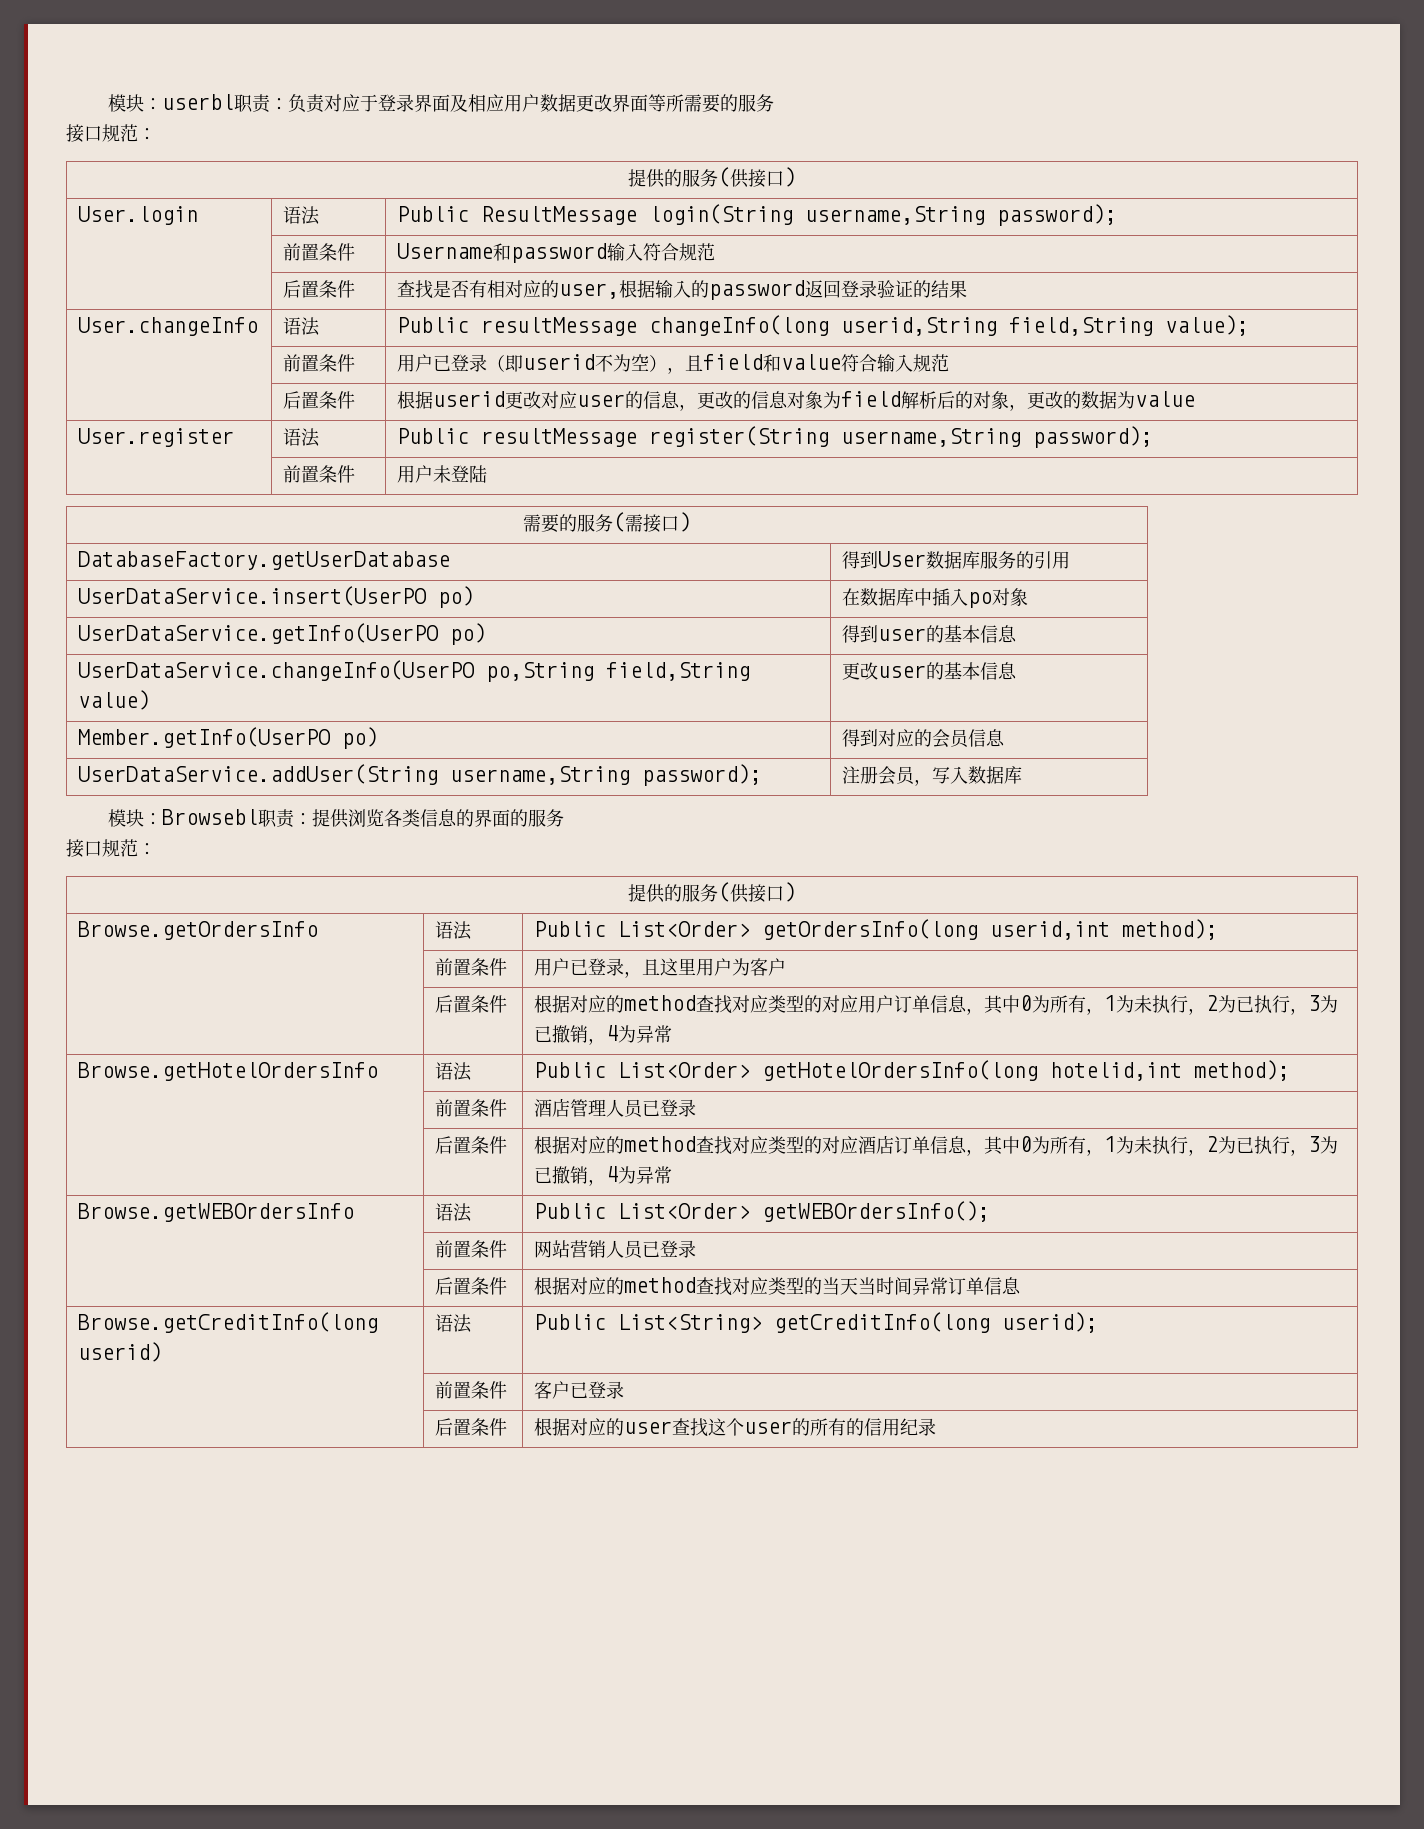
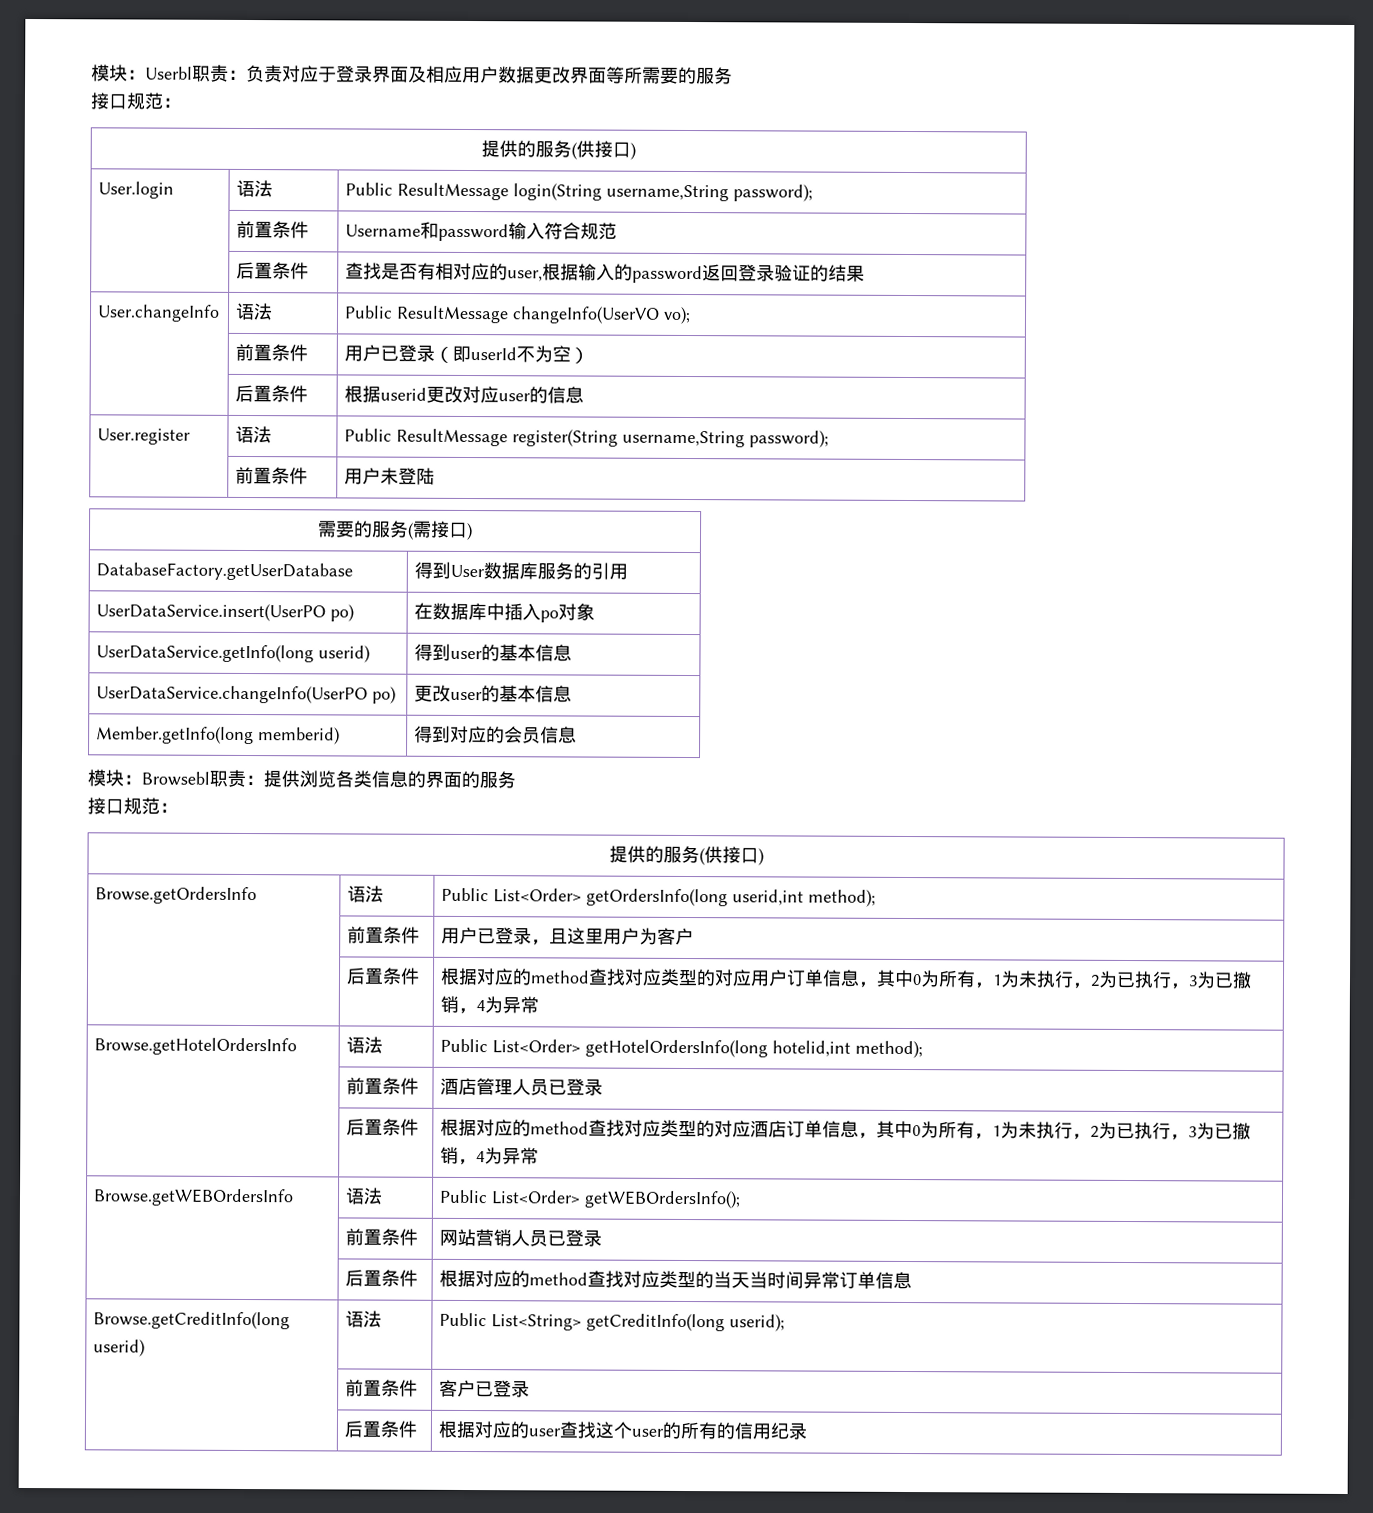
- 模块：userbl职责：负责对应于登录界面及相应用户数据更改界面等所需要的服务
+ 模块：Userbl职责：负责对应于登录界面及相应用户数据更改界面等所需要的服务
- User.changeInfo | 语法 | Public resultMessage changeInfo(long userid,String field,String value);
+ User.changeInfo | 语法 | Public ResultMessage changeInfo(UserVO vo);
- | 前置条件 | 用户已登录（即userid不为空），且field和value符合输入规范
+ | 前置条件 | 用户已登录（即userId不为空）
- | 后置条件 | 根据userid更改对应user的信息，更改的信息对象为field解析后的对象，更改的数据为value
+ | 后置条件 | 根据userid更改对应user的信息
- User.register | 语法 | Public resultMessage register(String username,String password);
+ User.register | 语法 | Public ResultMessage register(String username,String password);
- UserDataService.getInfo(UserPO po) | 得到user的基本信息
+ UserDataService.getInfo(long userid) | 得到user的基本信息
- UserDataService.changeInfo(UserPO po,String field,String value) | 更改user的基本信息
+ UserDataService.changeInfo(UserPO po) | 更改user的基本信息
- Member.getInfo(UserPO po) | 得到对应的会员信息
+ Member.getInfo(long memberid) | 得到对应的会员信息
- UserDataService.addUser(String username,String password); | 注册会员，写入数据库

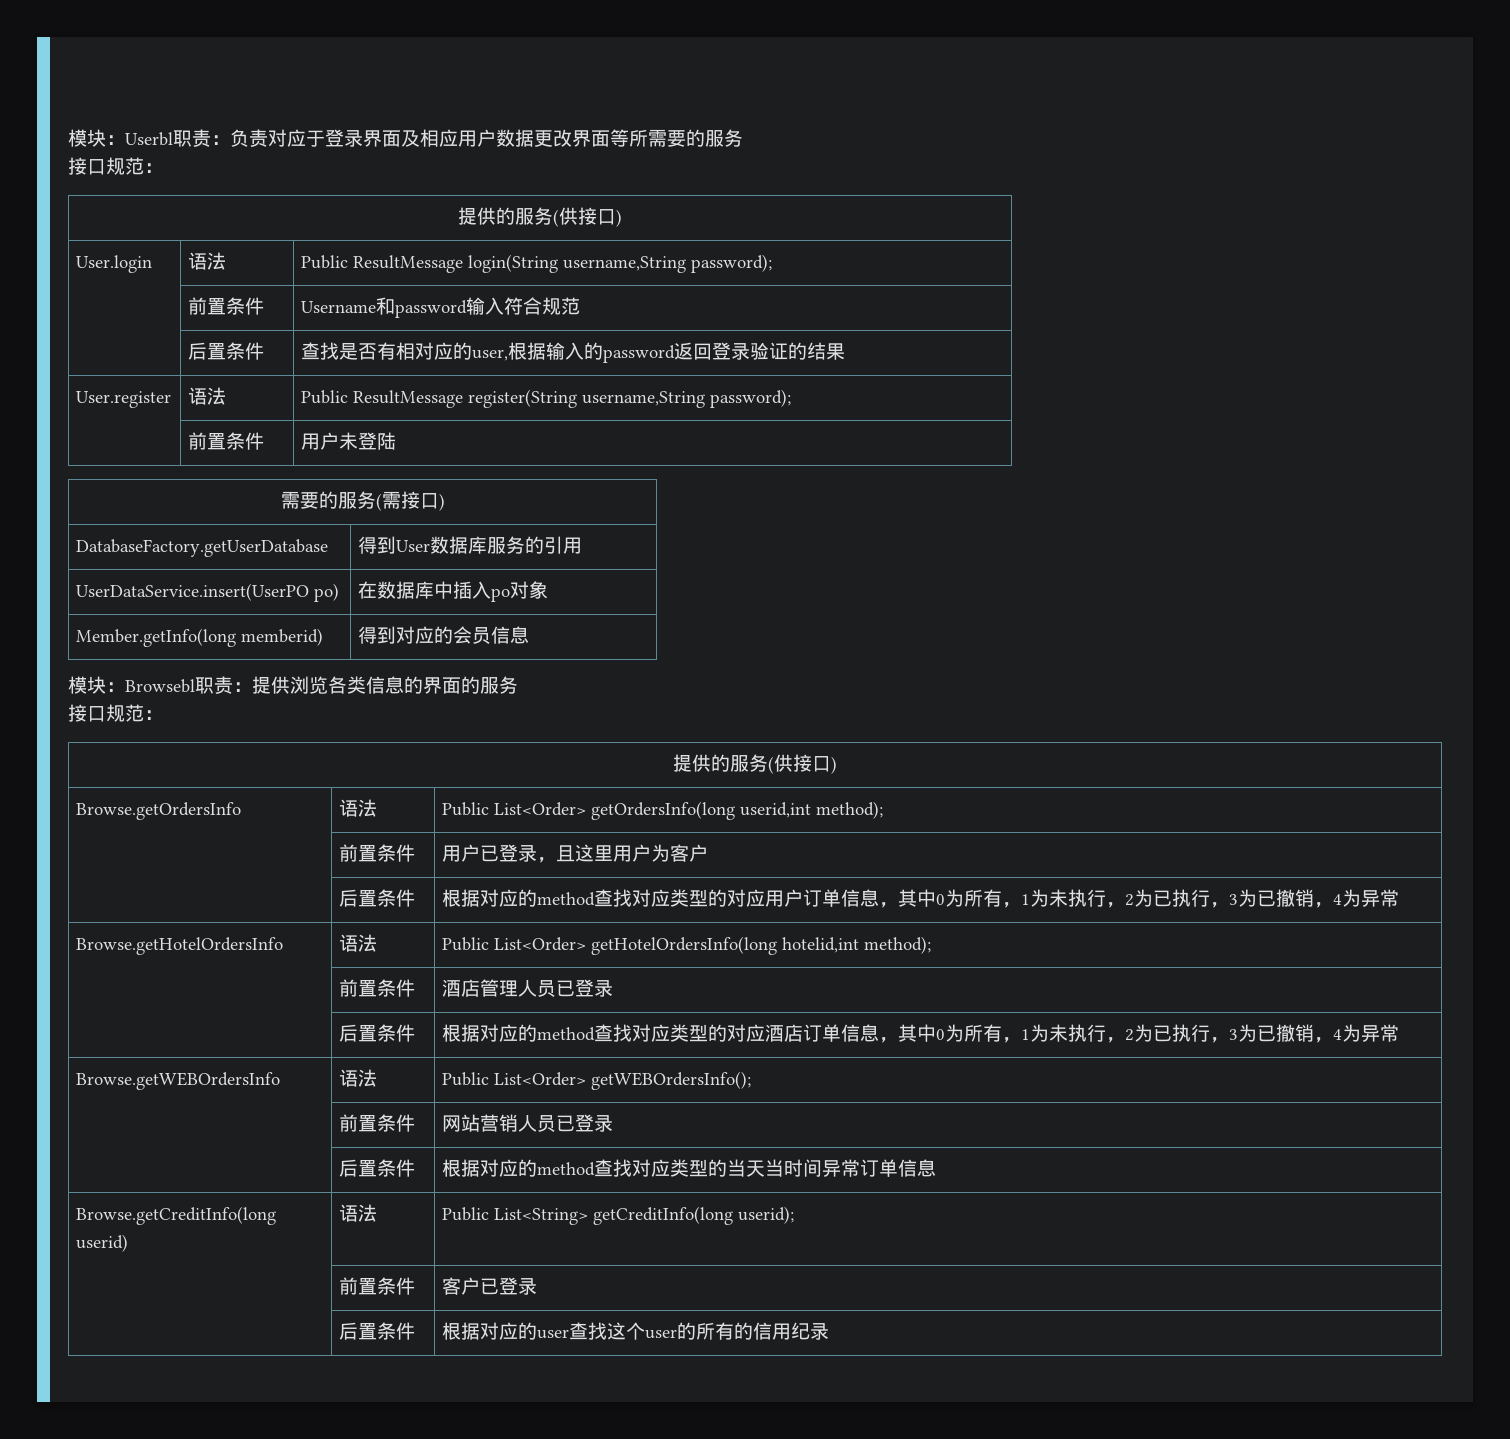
- User.changeInfo | 语法 | Public ResultMessage changeInfo(UserVO vo);
- | 前置条件 | 用户已登录（即userId不为空）
- | 后置条件 | 根据userid更改对应user的信息
- UserDataService.getInfo(long userid) | 得到user的基本信息
- UserDataService.changeInfo(UserPO po) | 更改user的基本信息

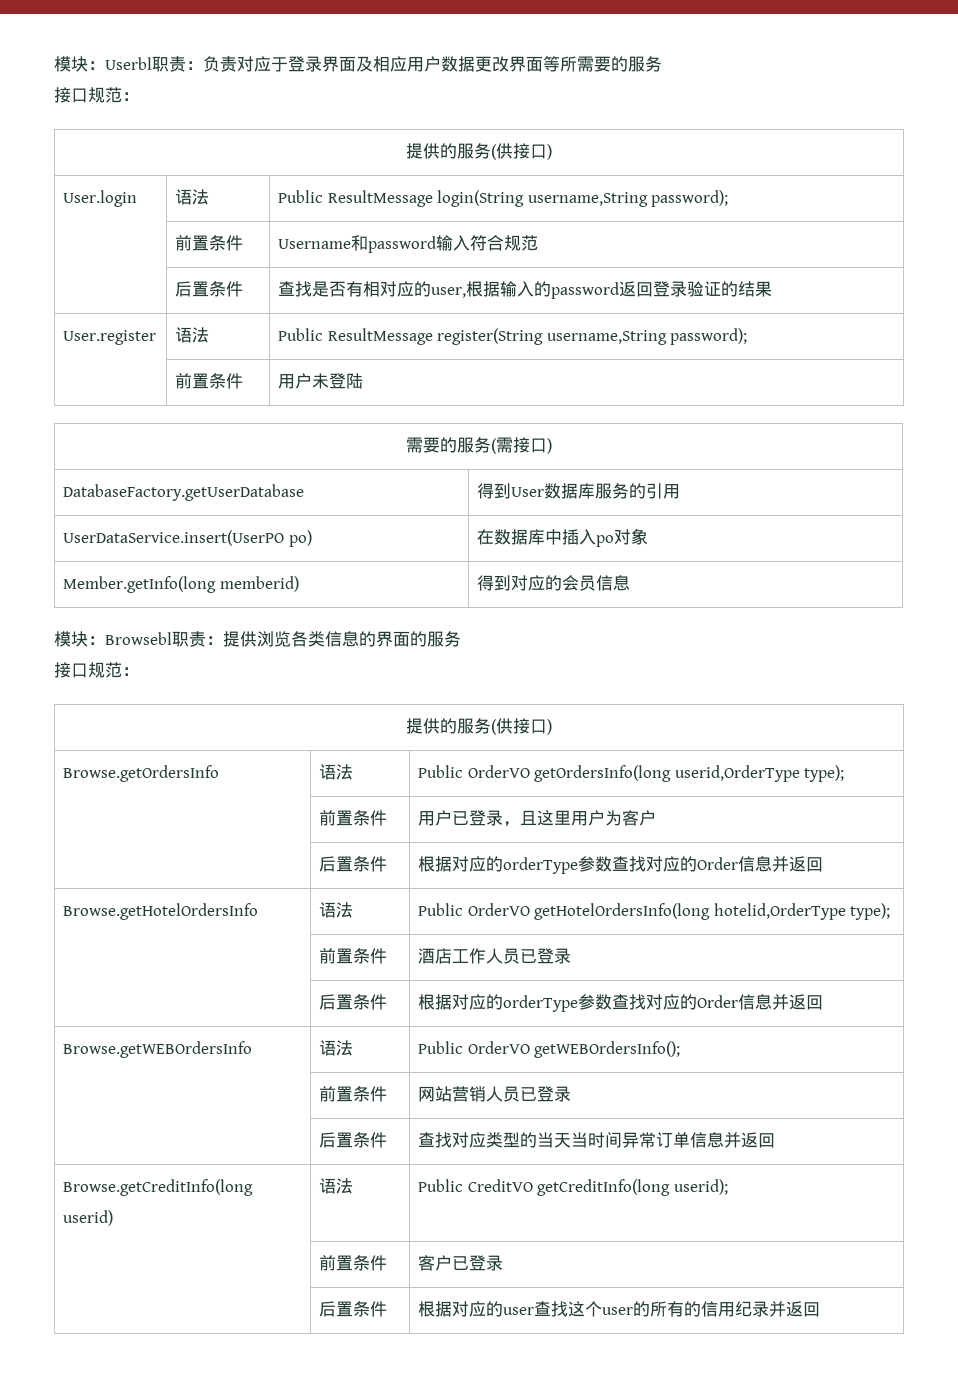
- Browse.getOrdersInfo | 语法 | Public List<Order> getOrdersInfo(long userid,int method);
+ Browse.getOrdersInfo | 语法 | Public OrderVO getOrdersInfo(long userid,OrderType type);
  | 前置条件 | 用户已登录，且这里用户为客户
- | 后置条件 | 根据对应的method查找对应类型的对应用户订单信息，其中0为所有，1为未执行，2为已执行，3为已撤销，4为异常
+ | 后置条件 | 根据对应的orderType参数查找对应的Order信息并返回
- Browse.getHotelOrdersInfo | 语法 | Public List<Order> getHotelOrdersInfo(long hotelid,int method);
+ Browse.getHotelOrdersInfo | 语法 | Public OrderVO getHotelOrdersInfo(long hotelid,OrderType type);
- | 前置条件 | 酒店管理人员已登录
- | 后置条件 | 根据对应的method查找对应类型的对应酒店订单信息，其中0为所有，1为未执行，2为已执行，3为已撤销，4为异常
+ | 前置条件 | 酒店工作人员已登录
+ | 后置条件 | 根据对应的orderType参数查找对应的Order信息并返回
- Browse.getWEBOrdersInfo | 语法 | Public List<Order> getWEBOrdersInfo();
+ Browse.getWEBOrdersInfo | 语法 | Public OrderVO getWEBOrdersInfo();
- | 后置条件 | 根据对应的method查找对应类型的当天当时间异常订单信息
+ | 后置条件 | 查找对应类型的当天当时间异常订单信息并返回
- Browse.getCreditInfo(long userid) | 语法 | Public List<String> getCreditInfo(long userid);
+ Browse.getCreditInfo(long userid) | 语法 | Public CreditVO getCreditInfo(long userid);
- | 后置条件 | 根据对应的user查找这个user的所有的信用纪录
+ | 后置条件 | 根据对应的user查找这个user的所有的信用纪录并返回

